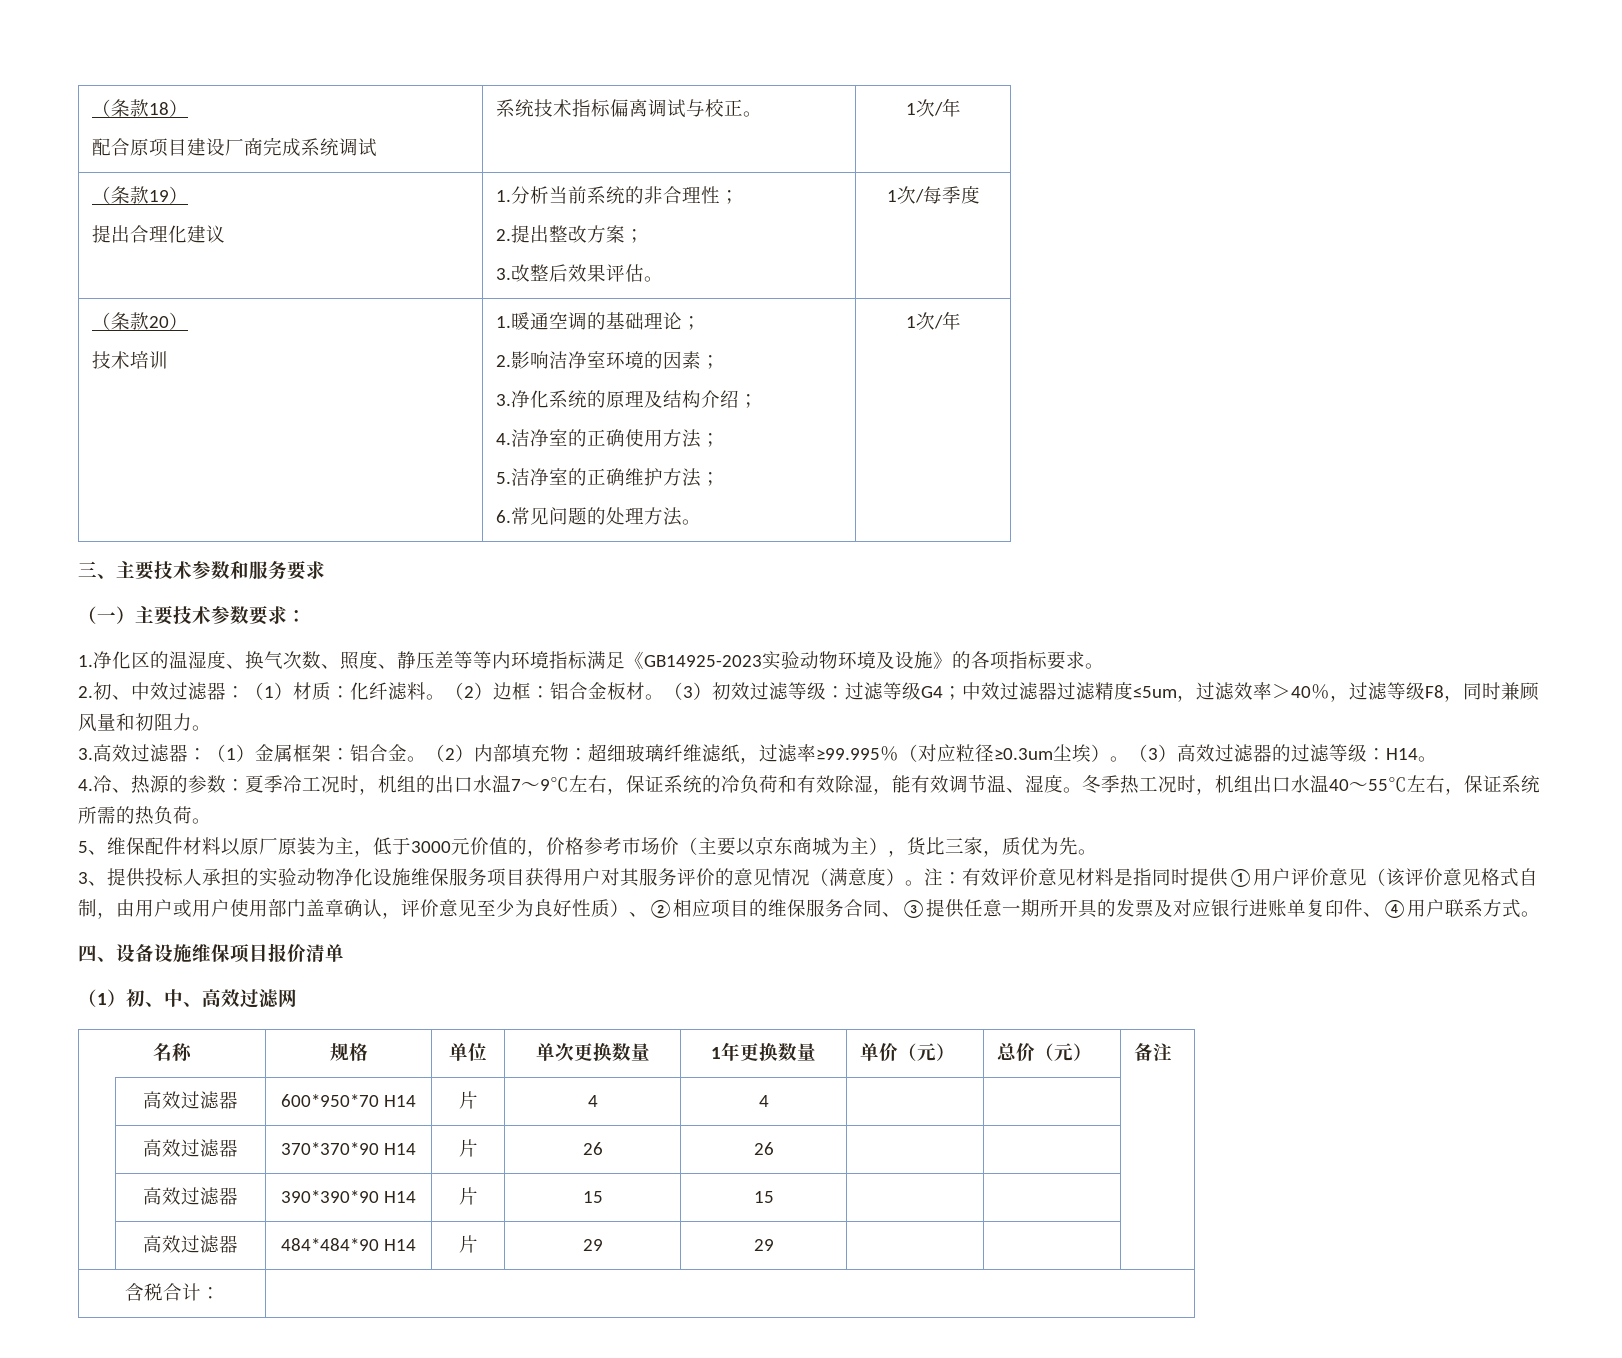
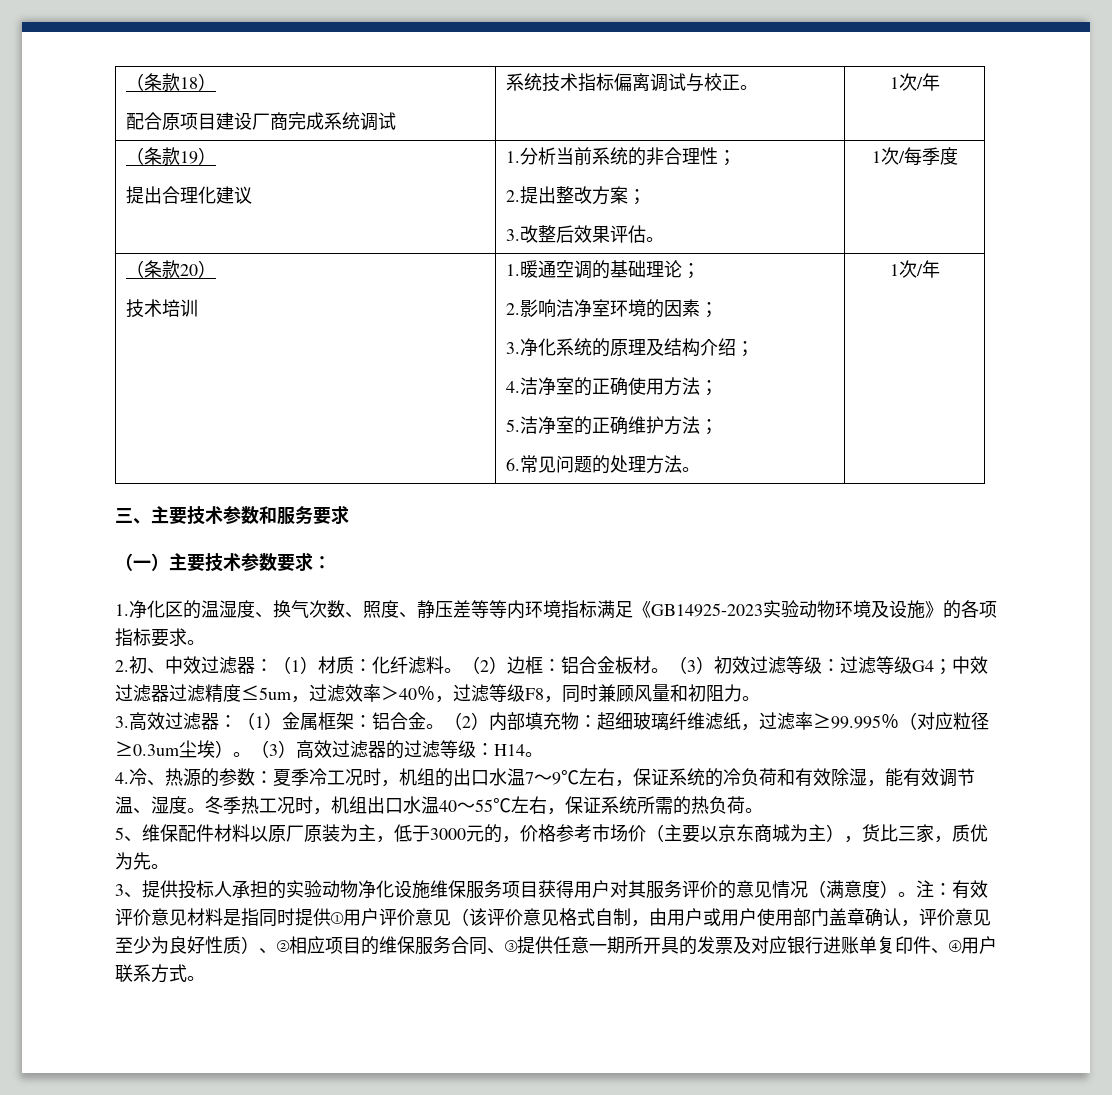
- 5、维保配件材料以原厂原装为主，低于3000元价值的，价格参考市场价（主要以京东商城为主），货比三家，质优为先。
+ 5、维保配件材料以原厂原装为主，低于3000元的，价格参考市场价（主要以京东商城为主），货比三家，质优为先。
- 四、设备设施维保项目报价清单
- （1）初、中、高效过滤网
- 名称 | 规格 | 单位 | 单次更换数量 | 1年更换数量 | 单价（元） | 总价（元） | 备注
- | 高效过滤器 | 600*950*70 H14 | 片 | 4 | 4 | | |
- | 高效过滤器 | 370*370*90 H14 | 片 | 26 | 26 | | |
- | 高效过滤器 | 390*390*90 H14 | 片 | 15 | 15 | | |
- | 高效过滤器 | 484*484*90 H14 | 片 | 29 | 29 | | |
- 含税合计： |

